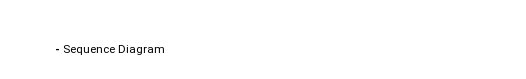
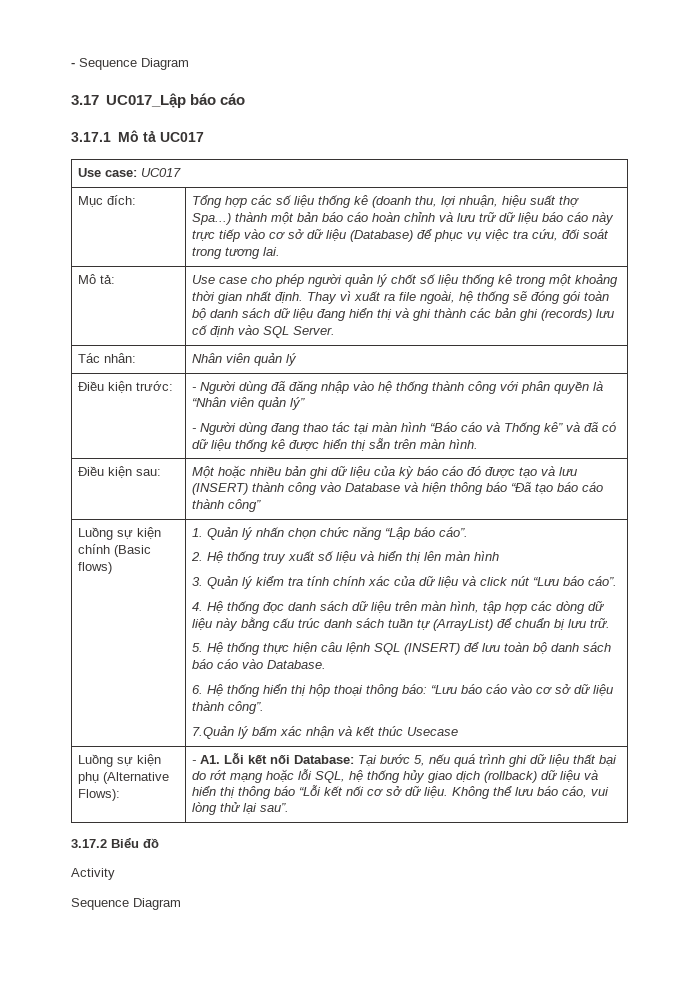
+ 3.17 UC017_Lập báo cáo
+ 3.17.1 Mô tả UC017
+ Use case: UC017
+ Mục đích: | Tổng hợp các số liệu thống kê (doanh thu, lợi nhuận, hiệu suất thợ Spa...) thành một bản báo cáo hoàn chỉnh và lưu trữ dữ liệu báo cáo này trực tiếp vào cơ sở dữ liệu (Database) để phục vụ việc tra cứu, đối soát trong tương lai.
+ Mô tả: | Use case cho phép người quản lý chốt số liệu thống kê trong một khoảng thời gian nhất định. Thay vì xuất ra file ngoài, hệ thống sẽ đóng gói toàn bộ danh sách dữ liệu đang hiển thị và ghi thành các bản ghi (records) lưu cố định vào SQL Server.
+ Tác nhân: | Nhân viên quản lý
+ Điều kiện trước: | - Người dùng đã đăng nhập vào hệ thống thành công với phân quyền là “Nhân viên quản lý”
+ - Người dùng đang thao tác tại màn hình “Báo cáo và Thống kê” và đã có dữ liệu thống kê được hiển thị sẵn trên màn hình.
+ Điều kiện sau: | Một hoặc nhiều bản ghi dữ liệu của kỳ báo cáo đó được tạo và lưu (INSERT) thành công vào Database và hiện thông báo “Đã tạo báo cáo thành công”
+ Luồng sự kiện chính (Basic flows) | 1. Quản lý nhấn chọn chức năng “Lập báo cáo”.
+ 2. Hệ thống truy xuất số liệu và hiển thị lên màn hình
+ 3. Quản lý kiểm tra tính chính xác của dữ liệu và click nút “Lưu báo cáo”.
+ 4. Hệ thống đọc danh sách dữ liệu trên màn hình, tập hợp các dòng dữ liệu này bằng cấu trúc danh sách tuần tự (ArrayList) để chuẩn bị lưu trữ.
+ 5. Hệ thống thực hiện câu lệnh SQL (INSERT) để lưu toàn bộ danh sách báo cáo vào Database.
+ 6. Hệ thống hiển thị hộp thoại thông báo: “Lưu báo cáo vào cơ sở dữ liệu thành công”.
+ 7.Quản lý bấm xác nhận và kết thúc Usecase
+ Luồng sự kiện phụ (Alternative Flows): | - A1. Lỗi kết nối Database: Tại bước 5, nếu quá trình ghi dữ liệu thất bại do rớt mạng hoặc lỗi SQL, hệ thống hủy giao dịch (rollback) dữ liệu và hiển thị thông báo “Lỗi kết nối cơ sở dữ liệu. Không thể lưu báo cáo, vui lòng thử lại sau”.
+ 3.17.2 Biểu đồ
+ Activity
+ Sequence Diagram

